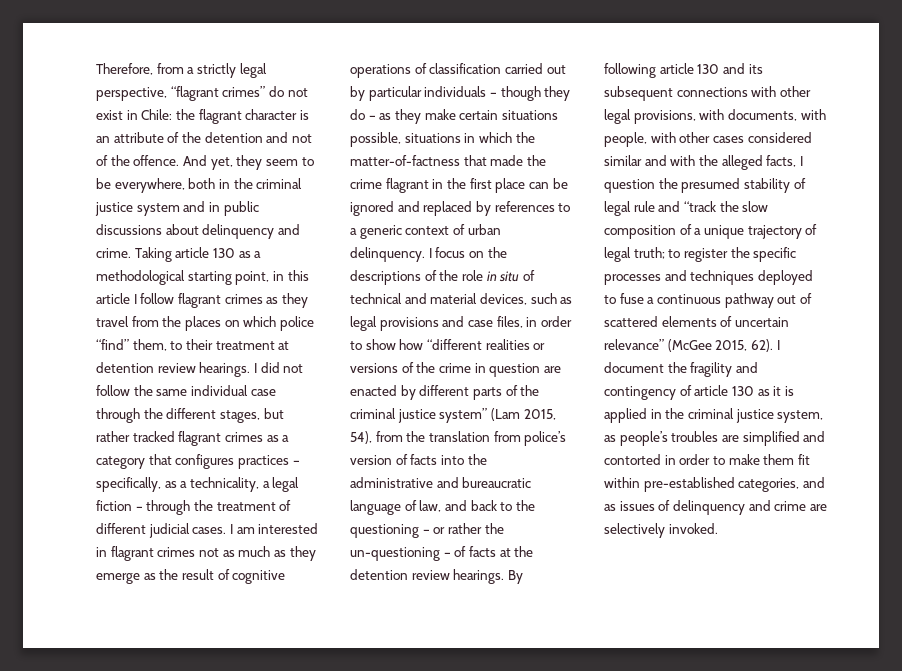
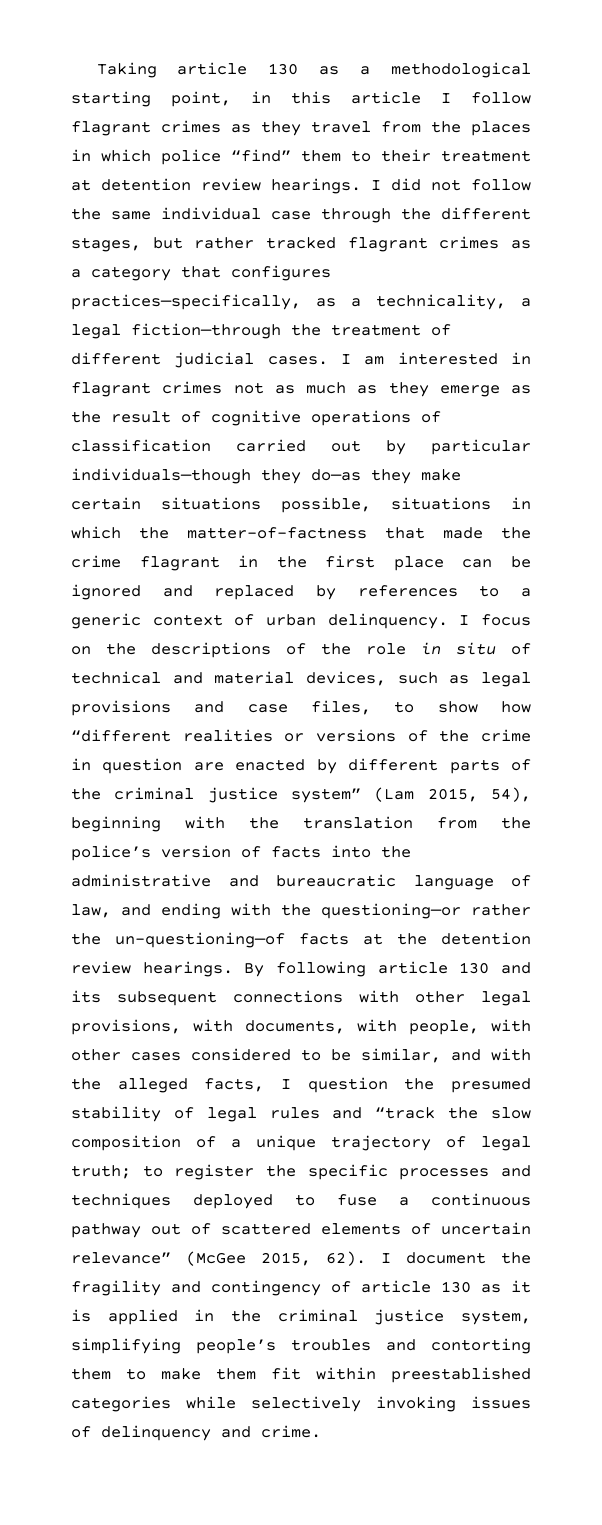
- Therefore, from a strictly legal perspective, “flagrant crimes” do not exist in Chile: the flagrant character is an attribute of the detention and not of the offence. And yet, they seem to be everywhere, both in the criminal justice system and in public discussions about delinquency and crime. Taking article 130 as a methodological starting point, in this article I follow flagrant crimes as they travel from the places on which police “find” them, to their treatment at detention review hearings.
+ Taking article 130 as a methodological starting point, in this article I follow flagrant crimes as they travel from the places in which police “find” them to their treatment at detention review hearings.
- I did not follow the same individual case through the different stages, but rather tracked flagrant crimes as a category that configures practices – specifically, as a technicality, a legal fiction – through the treatment of different judicial cases.
+ I did not follow the same individual case through the different stages, but rather tracked flagrant crimes as a category that configures practices—specifically, as a technicality, a legal fiction—through the treatment of different judicial cases.
- I am interested in flagrant crimes not as much as they emerge as the result of cognitive operations of classification carried out by particular individuals – though they do – as they make certain situations possible, situations in which the matter-of-factness that made the crime flagrant in the first place can be ignored and replaced by references to a generic context of urban delinquency.
+ I am interested in flagrant crimes not as much as they emerge as the result of cognitive operations of classification carried out by particular individuals—though they do—as they make certain situations possible, situations in which the matter-of-factness that made the crime flagrant in the first place can be ignored and replaced by references to a generic context of urban delinquency.
- I focus on the descriptions of the role in situ of technical and material devices, such as legal provisions and case files, in order to show how “different realities or versions of the crime in question are enacted by different parts of the criminal justice system” (Lam 2015, 54), from the translation from police’s version of facts into the administrative and bureaucratic language of law, and back to the questioning – or rather the un-questioning – of facts at the detention review hearings.
+ I focus on the descriptions of the role in situ of technical and material devices, such as legal provisions and case files, to show how “different realities or versions of the crime in question are enacted by different parts of the criminal justice system” (Lam 2015, 54), beginning with the translation from the police’s version of facts into the administrative and bureaucratic language of law, and ending with the questioning—or rather the un-questioning—of facts at the detention review hearings.
- By following article 130 and its subsequent connections with other legal provisions, with documents, with people, with other cases considered similar and with the alleged facts, I question the presumed stability of legal rule and “track the slow composition of a unique trajectory of legal truth;
+ By following article 130 and its subsequent connections with other legal provisions, with documents, with people, with other cases considered to be similar, and with the alleged facts, I question the presumed stability of legal rules and “track the slow composition of a unique trajectory of legal truth;
- I document the fragility and contingency of article 130 as it is applied in the criminal justice system, as people’s troubles are simplified and contorted in order to make them fit within pre-established categories, and as issues of delinquency and crime are selectively invoked.
+ I document the fragility and contingency of article 130 as it is applied in the criminal justice system, simplifying people’s troubles and contorting them to make them fit within preestablished categories while selectively invoking issues of delinquency and crime.

